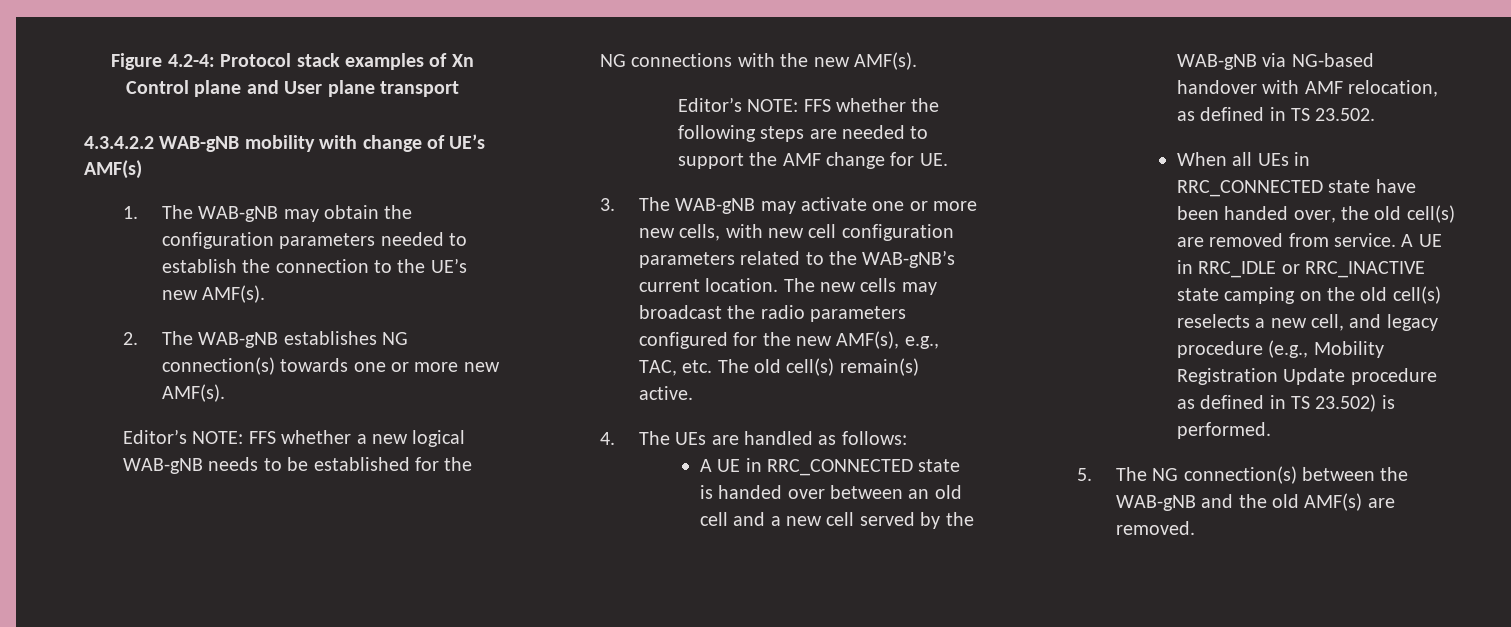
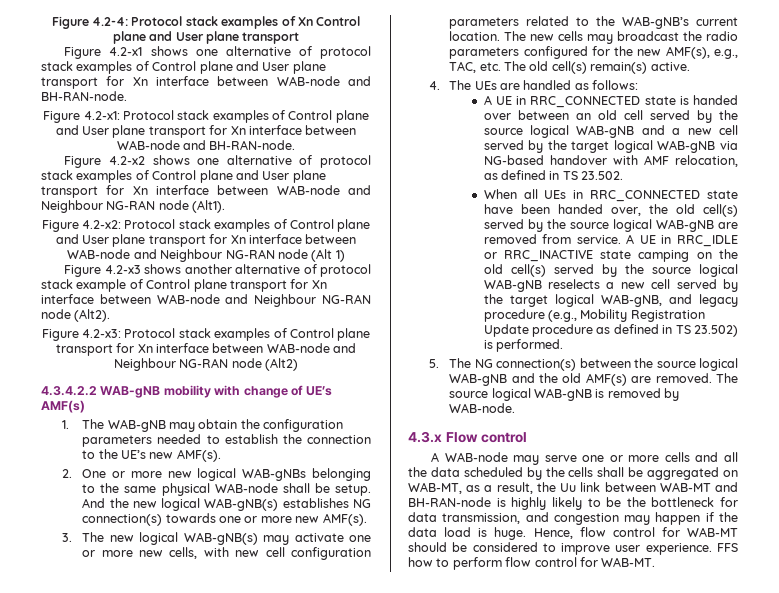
+ Figure 4.2-x1 shows one alternative of protocol stack examples of Control plane and User plane transport for Xn interface between WAB-node and BH-RAN-node.
+ Figure 4.2-x1: Protocol stack examples of Control plane and User plane transport for Xn interface between WAB-node and BH-RAN-node.
+ Figure 4.2-x2 shows one alternative of protocol stack examples of Control plane and User plane transport for Xn interface between WAB-node and Neighbour NG-RAN node (Alt1).
+ Figure 4.2-x2: Protocol stack examples of Control plane and User plane transport for Xn interface between WAB-node and Neighbour NG-RAN node (Alt 1)
+ Figure 4.2-x3 shows another alternative of protocol stack example of Control plane transport for Xn interface between WAB-node and Neighbour NG-RAN node (Alt2).
+ Figure 4.2-x3: Protocol stack examples of Control plane transport for Xn interface between WAB-node and Neighbour NG-RAN node (Alt2)
- 2. The WAB-gNB establishes NG connection(s) towards one or more new AMF(s).
+ 2. One or more new logical WAB-gNBs belonging to the same physical WAB-node shall be setup. And the new logical WAB-gNB(s) establishes NG connection(s) towards one or more new AMF(s).
- Editor’s NOTE: FFS whether a new logical WAB-gNB needs to be established for the NG connections with the new AMF(s).
- Editor’s NOTE: FFS whether the following steps are needed to support the AMF change for UE.
- 3. The WAB-gNB may activate one or more new cells, with new cell configuration parameters related to the WAB-gNB’s current location.
+ 3. The new logical WAB-gNB(s) may activate one or more new cells, with new cell configuration parameters related to the WAB-gNB’s current location.
- A UE in RRC_CONNECTED state is handed over between an old cell and a new cell served by the WAB-gNB via NG-based handover with AMF relocation, as defined in TS 23.502.
+ A UE in RRC_CONNECTED state is handed over between an old cell served by the source logical WAB-gNB and a new cell served by the target logical WAB-gNB via NG-based handover with AMF relocation, as defined in TS 23.502.
- When all UEs in RRC_CONNECTED state have been handed over, the old cell(s) are removed from service.
+ When all UEs in RRC_CONNECTED state have been handed over, the old cell(s) served by the source logical WAB-gNB are removed from service.
- A UE in RRC_IDLE or RRC_INACTIVE state camping on the old cell(s) reselects a new cell, and legacy procedure (e.g., Mobility Registration Update procedure as defined in TS 23.502) is performed.
+ A UE in RRC_IDLE or RRC_INACTIVE state camping on the old cell(s) served by the source logical WAB-gNB reselects a new cell served by the target logical WAB-gNB, and legacy procedure (e.g., Mobility Registration Update procedure as defined in TS 23.502) is performed.
- 5. The NG connection(s) between the WAB-gNB and the old AMF(s) are removed.
+ 5. The NG connection(s) between the source logical WAB-gNB and the old AMF(s) are removed.
+ The source logical WAB-gNB is removed by WAB-node.
+ 4.3.x Flow control
+ A WAB-node may serve one or more cells and all the data scheduled by the cells shall be aggregated on WAB-MT, as a result, the Uu link between WAB-MT and BH-RAN-node is highly likely to be the bottleneck for data transmission, and congestion may happen if the data load is huge. Hence, flow control for WAB-MT should be considered to improve user experience. FFS how to perform flow control for WAB-MT.

